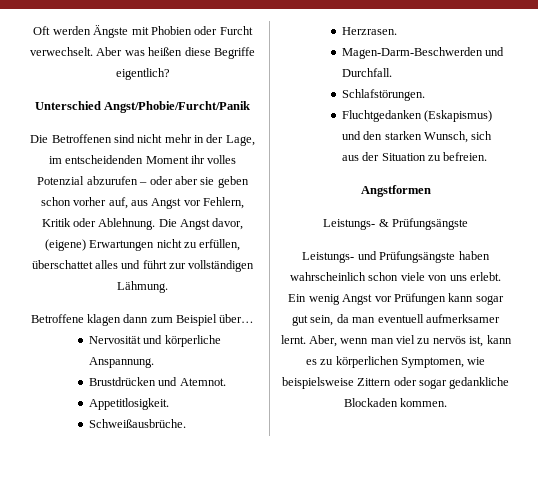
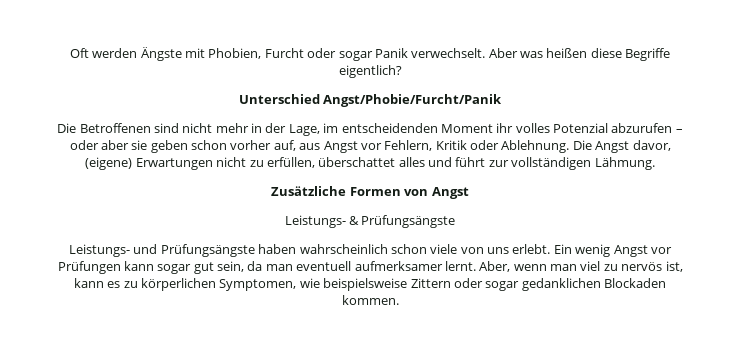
- Oft werden Ängste mit Phobien oder Furcht verwechselt.
+ Oft werden Ängste mit Phobien, Furcht oder sogar Panik verwechselt.
- Betroffene klagen dann zum Beispiel über…
- Nervosität und körperliche Anspannung.
- Brustdrücken und Atemnot.
- Appetitlosigkeit.
- Schweißausbrüche.
- Herzrasen.
- Magen-Darm-Beschwerden und Durchfall.
- Schlafstörungen.
- Fluchtgedanken (Eskapismus) und den starken Wunsch, sich aus der Situation zu befreien.
- Angstformen
+ Zusätzliche Formen von Angst
- Aber, wenn man viel zu nervös ist, kann es zu körperlichen Symptomen, wie beispielsweise Zittern oder sogar gedankliche Blockaden kommen.
+ Aber, wenn man viel zu nervös ist, kann es zu körperlichen Symptomen, wie beispielsweise Zittern oder sogar gedanklichen Blockaden kommen.

